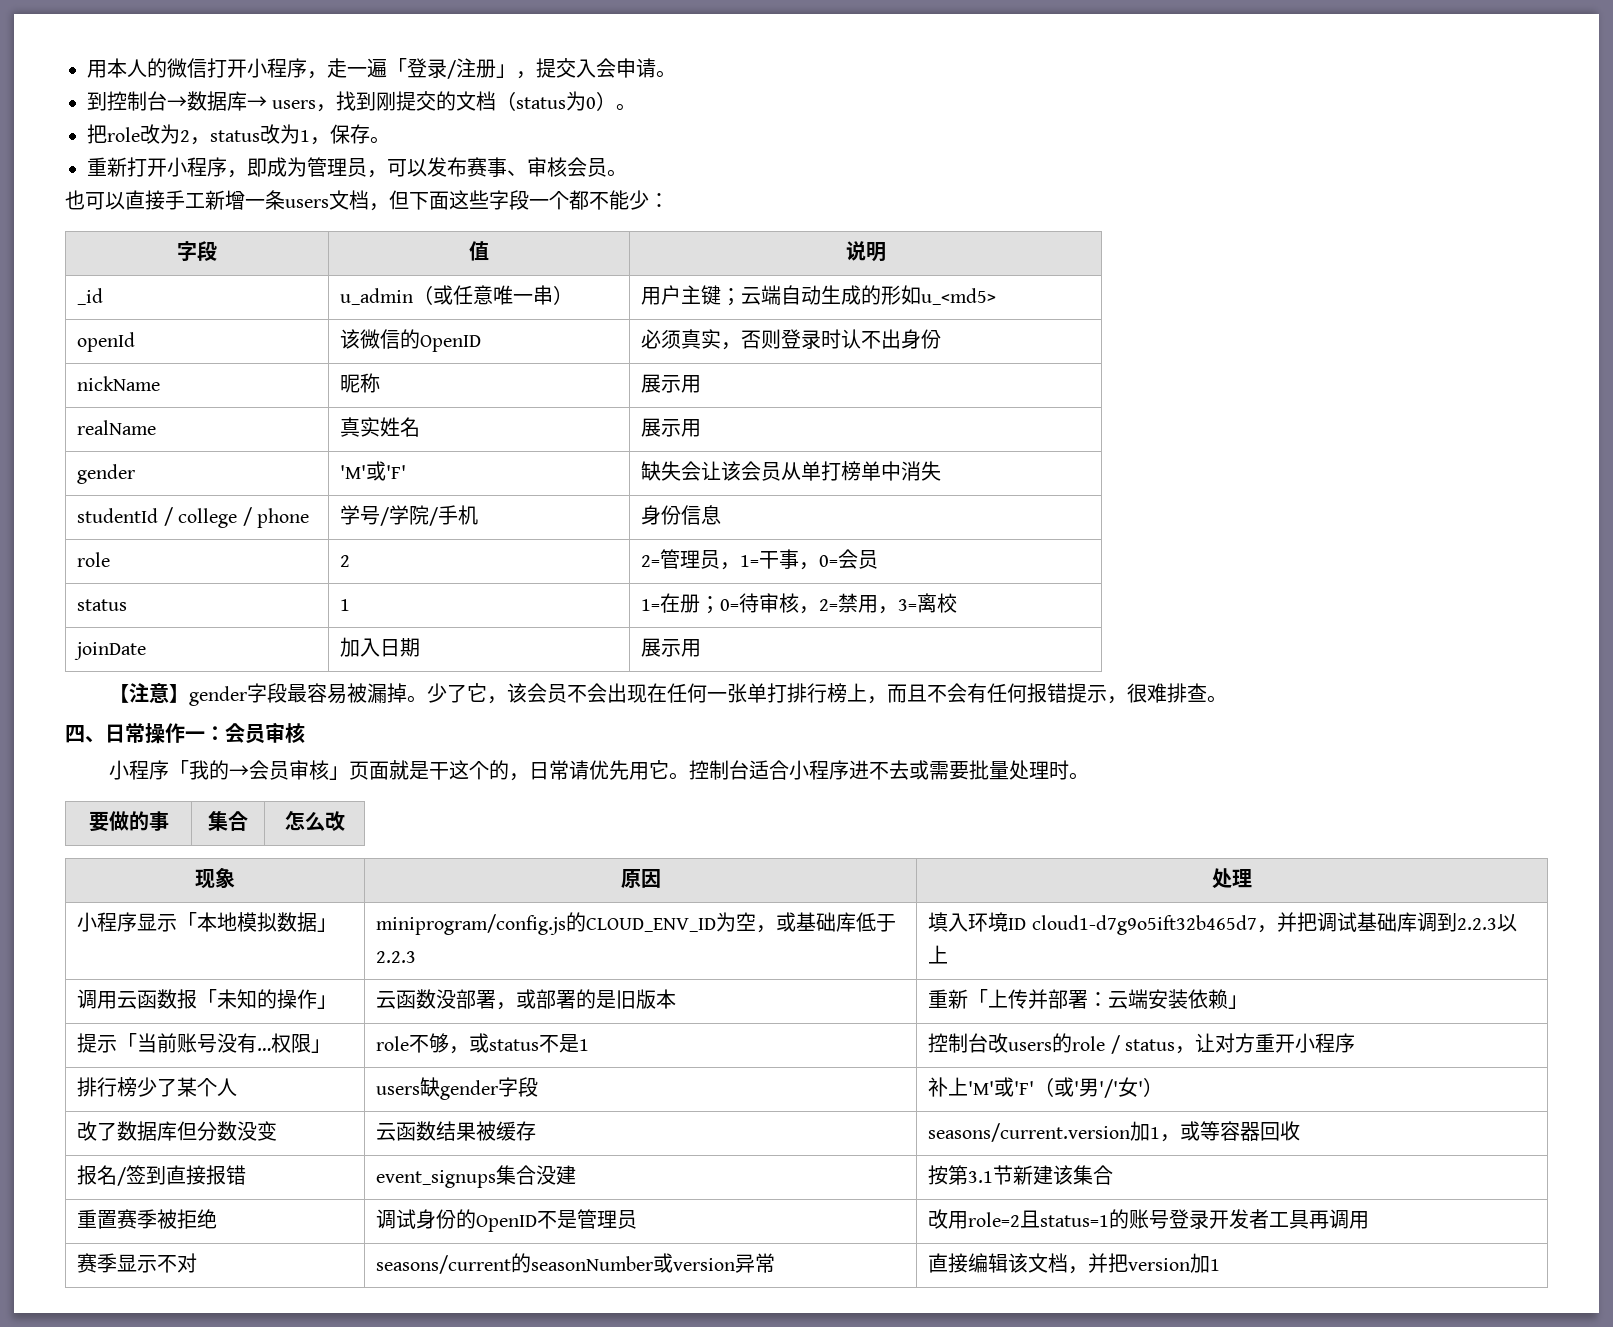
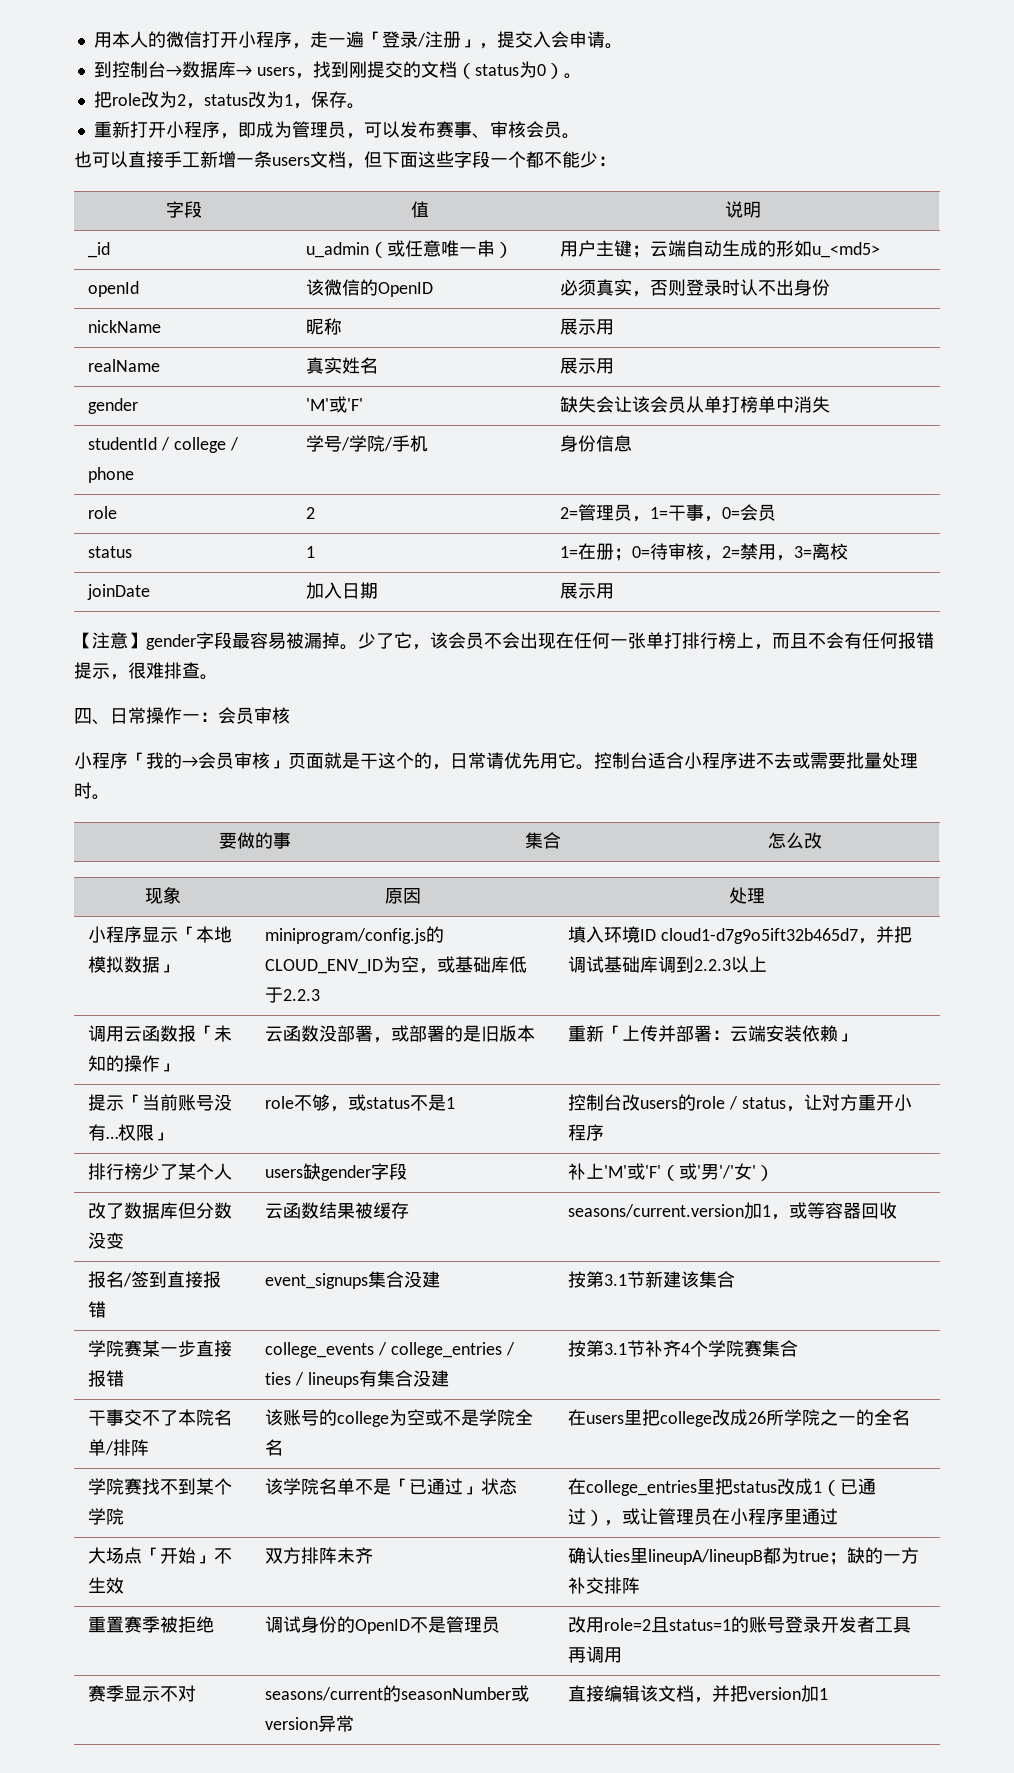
+ 学院赛某一步直接报错 | college_events / college_entries / ties / lineups有集合没建 | 按第3.1节补齐4个学院赛集合
+ 干事交不了本院名单/排阵 | 该账号的college为空或不是学院全名 | 在users里把college改成26所学院之一的全名
+ 学院赛找不到某个学院 | 该学院名单不是「已通过」状态 | 在college_entries里把status改成1（已通过），或让管理员在小程序里通过
+ 大场点「开始」不生效 | 双方排阵未齐 | 确认ties里lineupA/lineupB都为true；缺的一方补交排阵

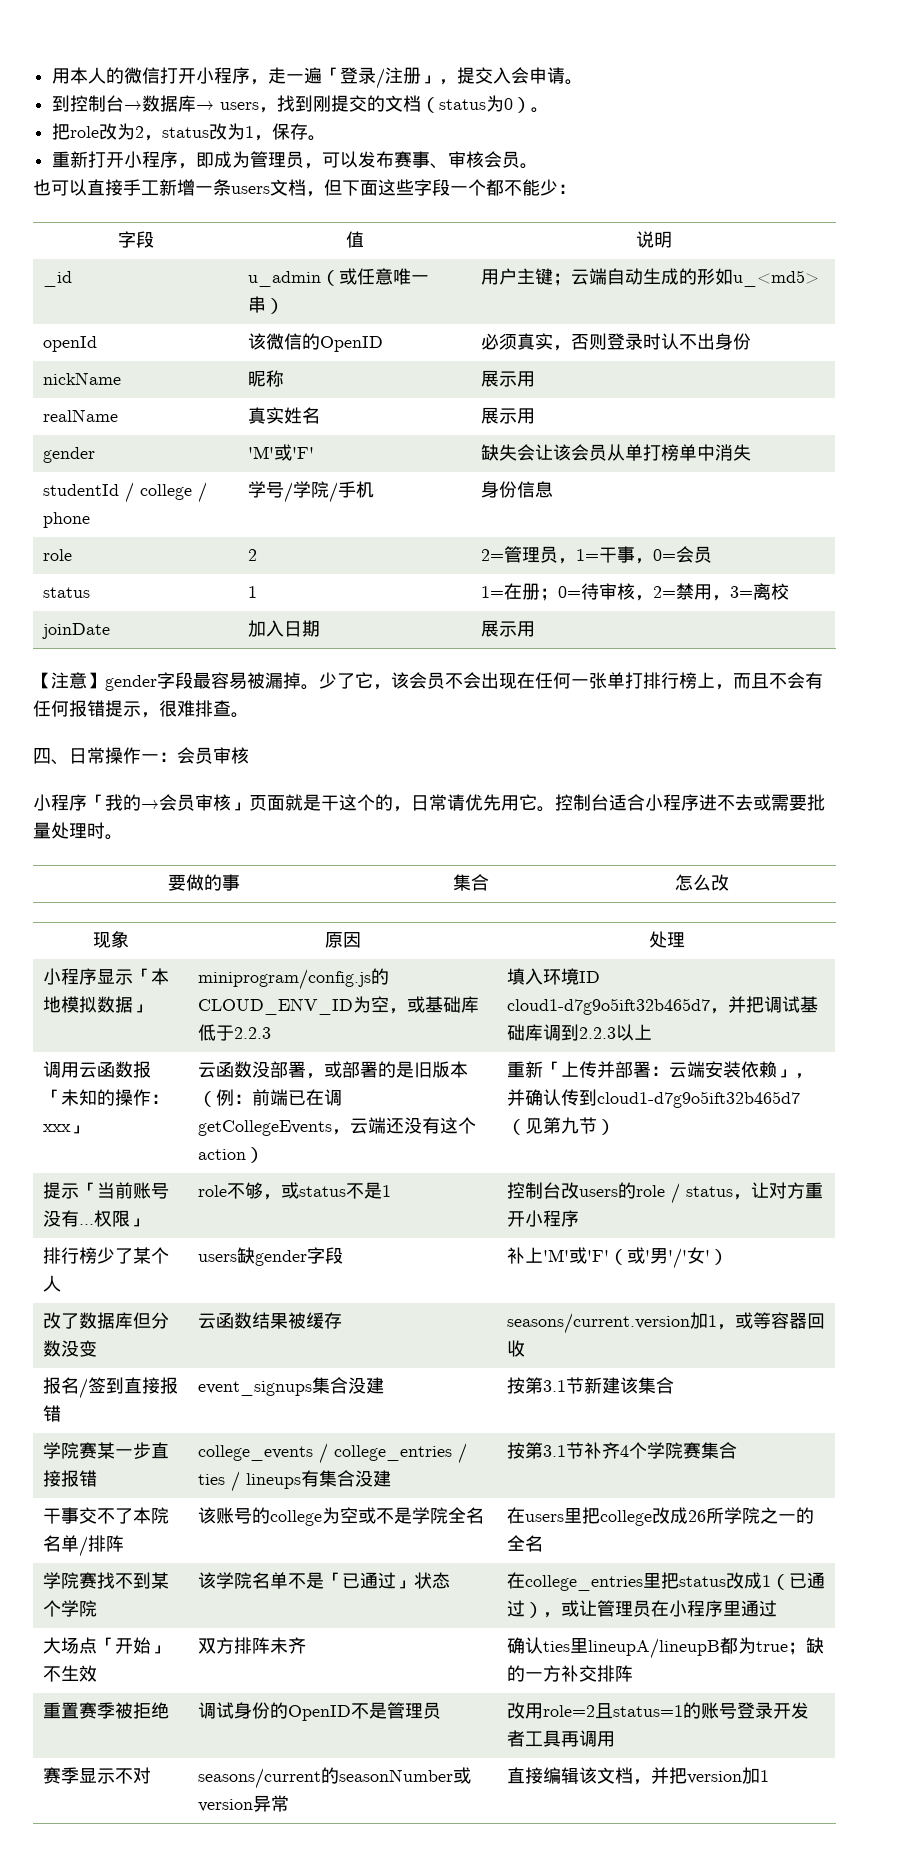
- 调用云函数报「未知的操作」
+ 调用云函数报「未知的操作：xxx」
- 云函数没部署，或部署的是旧版本
+ 云函数没部署，或部署的是旧版本（例：前端已在调getCollegeEvents，云端还没有这个action）
- 重新「上传并部署：云端安装依赖」
+ 重新「上传并部署：云端安装依赖」，并确认传到cloud1-d7g9o5ift32b465d7（见第九节）

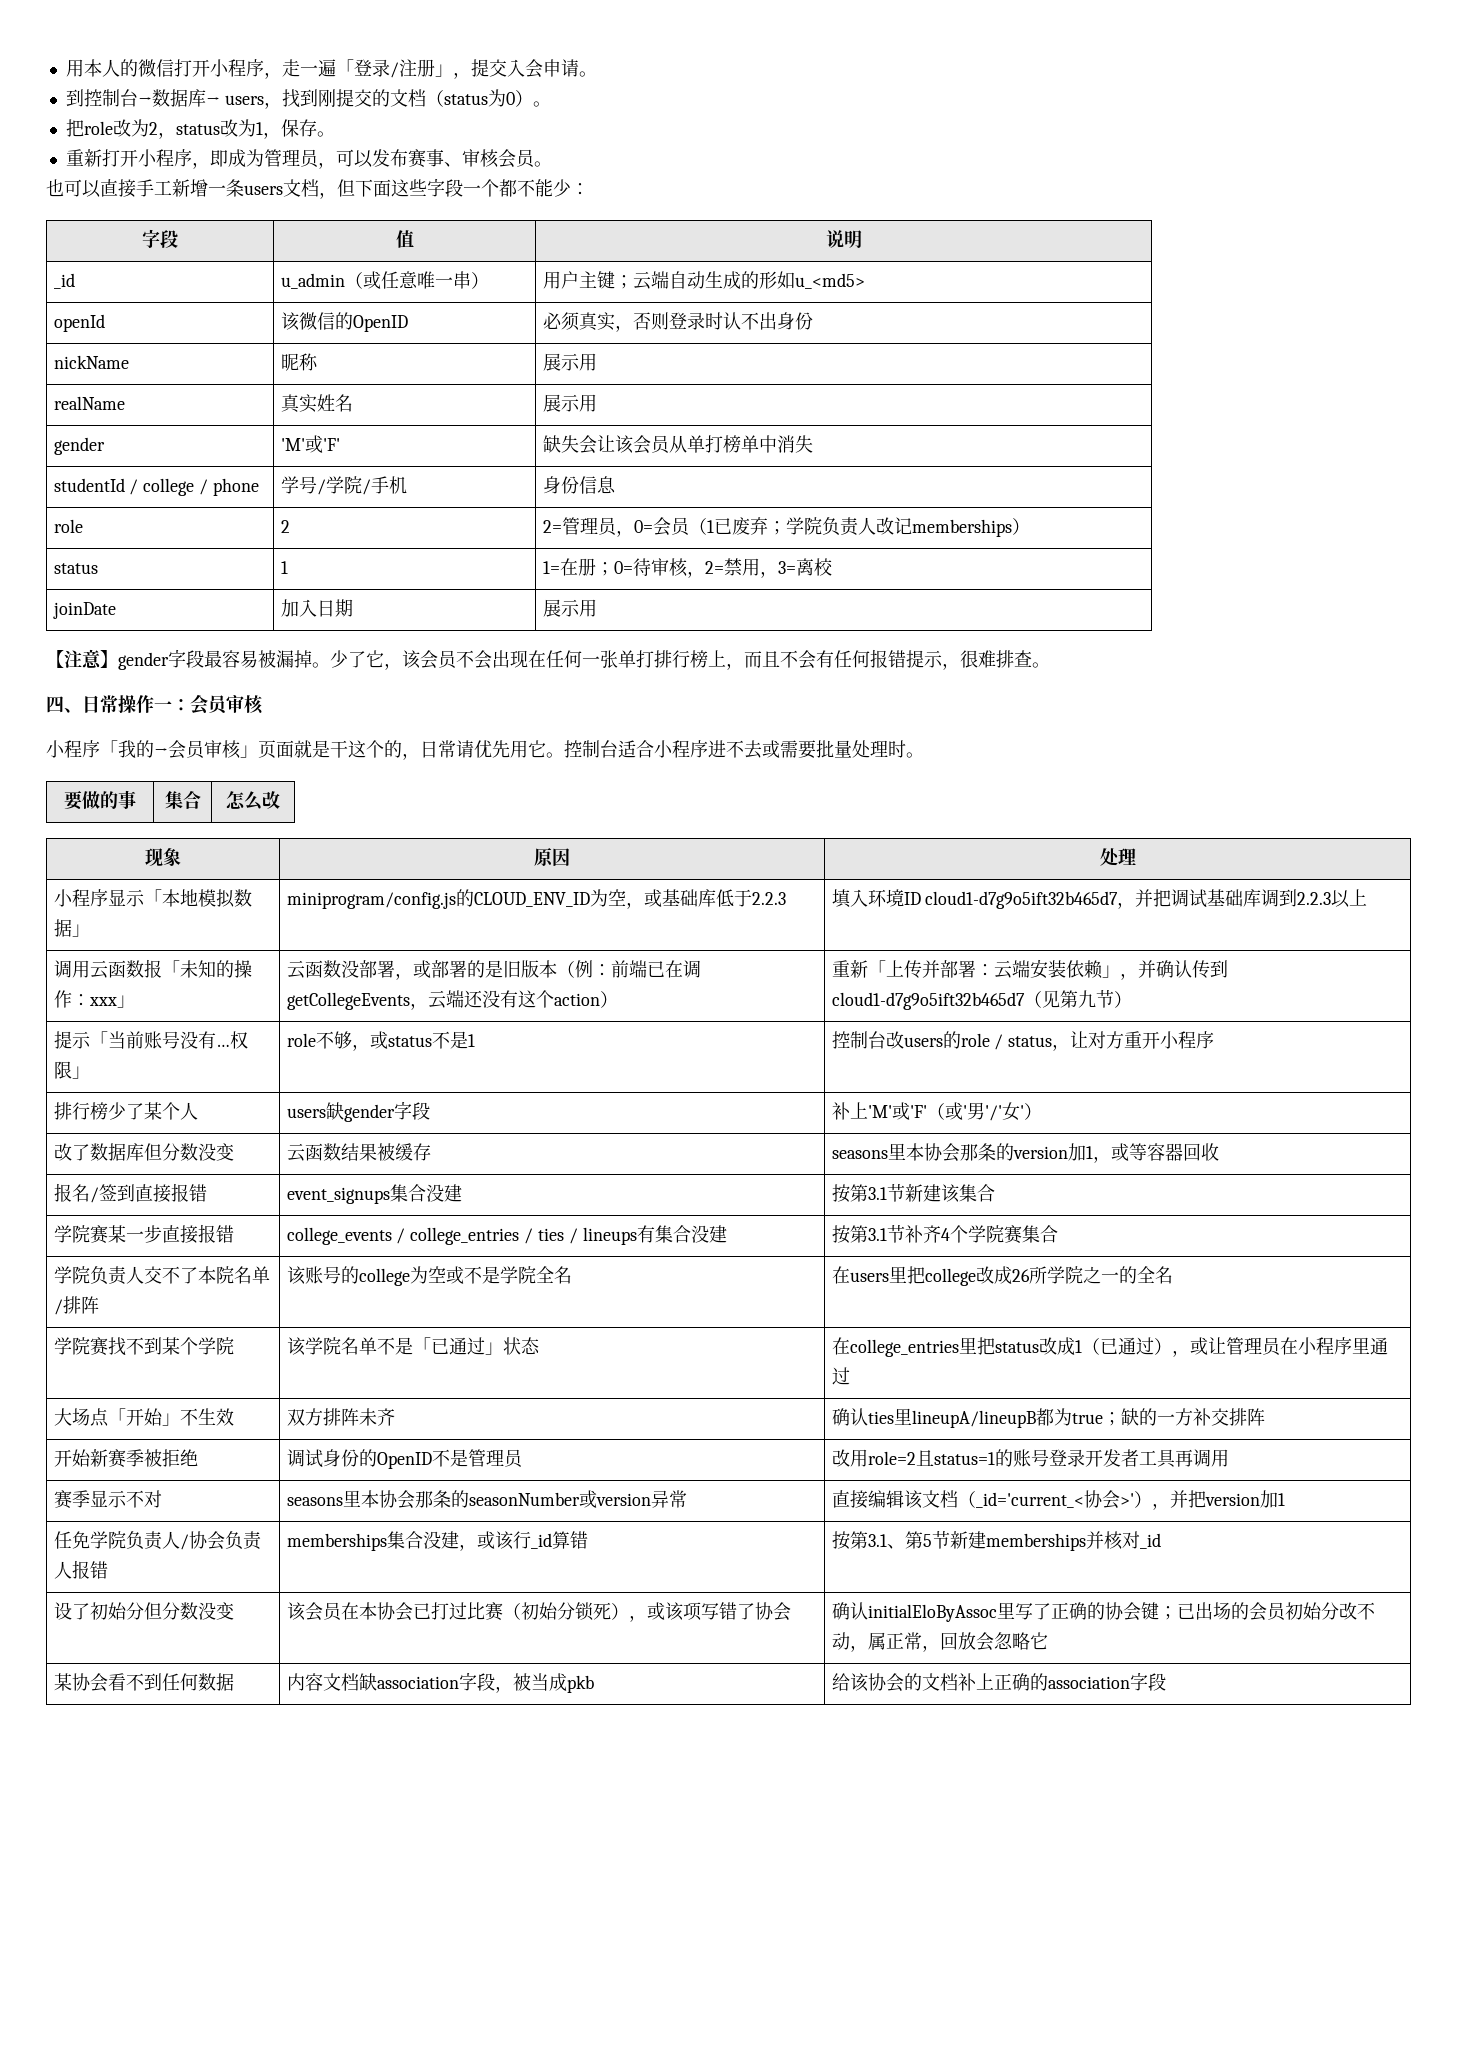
- role | 2 | 2=管理员，1=干事，0=会员
+ role | 2 | 2=管理员，0=会员（1已废弃；学院负责人改记memberships）
- 改了数据库但分数没变 | 云函数结果被缓存 | seasons/current.version加1，或等容器回收
+ 改了数据库但分数没变 | 云函数结果被缓存 | seasons里本协会那条的version加1，或等容器回收
- 干事交不了本院名单/排阵 | 该账号的college为空或不是学院全名 | 在users里把college改成26所学院之一的全名
+ 学院负责人交不了本院名单/排阵 | 该账号的college为空或不是学院全名 | 在users里把college改成26所学院之一的全名
- 重置赛季被拒绝 | 调试身份的OpenID不是管理员 | 改用role=2且status=1的账号登录开发者工具再调用
+ 开始新赛季被拒绝 | 调试身份的OpenID不是管理员 | 改用role=2且status=1的账号登录开发者工具再调用
- 赛季显示不对 | seasons/current的seasonNumber或version异常 | 直接编辑该文档，并把version加1
+ 赛季显示不对 | seasons里本协会那条的seasonNumber或version异常 | 直接编辑该文档（_id='current_<协会>'），并把version加1
+ 任免学院负责人/协会负责人报错 | memberships集合没建，或该行_id算错 | 按第3.1、第5节新建memberships并核对_id
+ 设了初始分但分数没变 | 该会员在本协会已打过比赛（初始分锁死），或该项写错了协会 | 确认initialEloByAssoc里写了正确的协会键；已出场的会员初始分改不动，属正常，回放会忽略它
+ 某协会看不到任何数据 | 内容文档缺association字段，被当成pkb | 给该协会的文档补上正确的association字段

